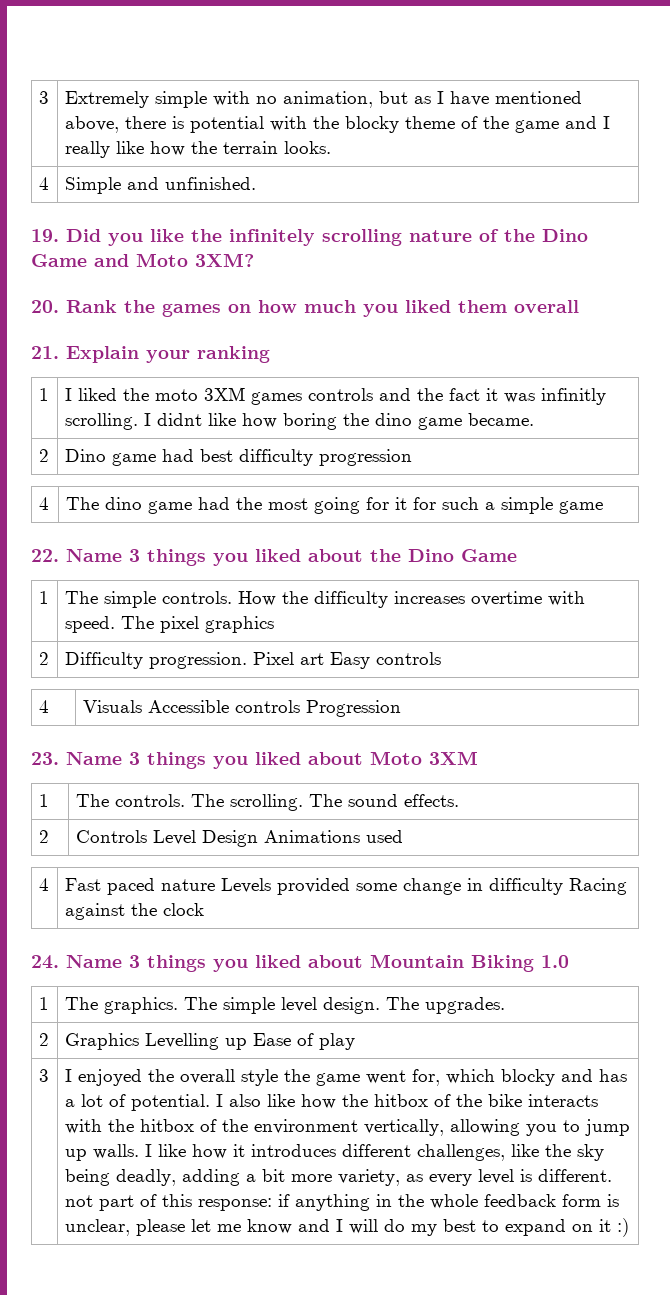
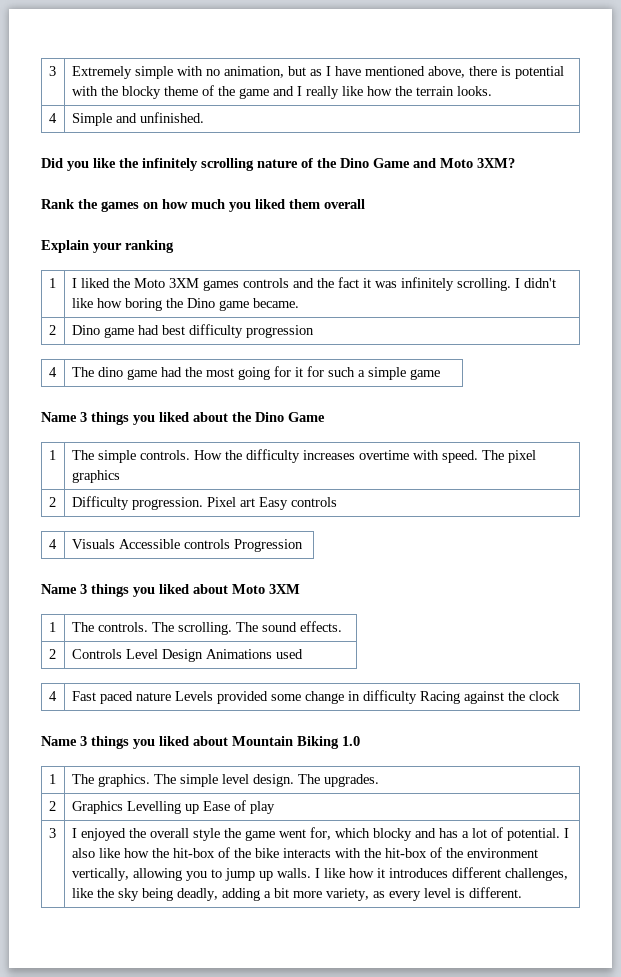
- 19. Did you like the infinitely scrolling nature of the Dino Game and Moto 3XM?
+ Did you like the infinitely scrolling nature of the Dino Game and Moto 3XM?
- 20. Rank the games on how much you liked them overall
+ Rank the games on how much you liked them overall
- 21. Explain your ranking
+ Explain your ranking
- 1 | I liked the moto 3XM games controls and the fact it was infinitly scrolling. I didnt like how boring the dino game became.
+ 1 | I liked the Moto 3XM games controls and the fact it was infinitely scrolling. I didn't like how boring the Dino game became.
- 22. Name 3 things you liked about the Dino Game
+ Name 3 things you liked about the Dino Game
- 23. Name 3 things you liked about Moto 3XM
+ Name 3 things you liked about Moto 3XM
- 24. Name 3 things you liked about Mountain Biking 1.0
+ Name 3 things you liked about Mountain Biking 1.0
- I also like how the hitbox of the bike interacts with the hitbox of the environment vertically, allowing you to jump up walls.
+ I also like how the hit-box of the bike interacts with the hit-box of the environment vertically, allowing you to jump up walls.
- I like how it introduces different challenges, like the sky being deadly, adding a bit more variety, as every level is different. not part of this response: if anything in the whole feedback form is unclear, please let me know and I will do my best to expand on it :)
+ I like how it introduces different challenges, like the sky being deadly, adding a bit more variety, as every level is different.

